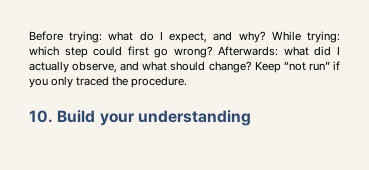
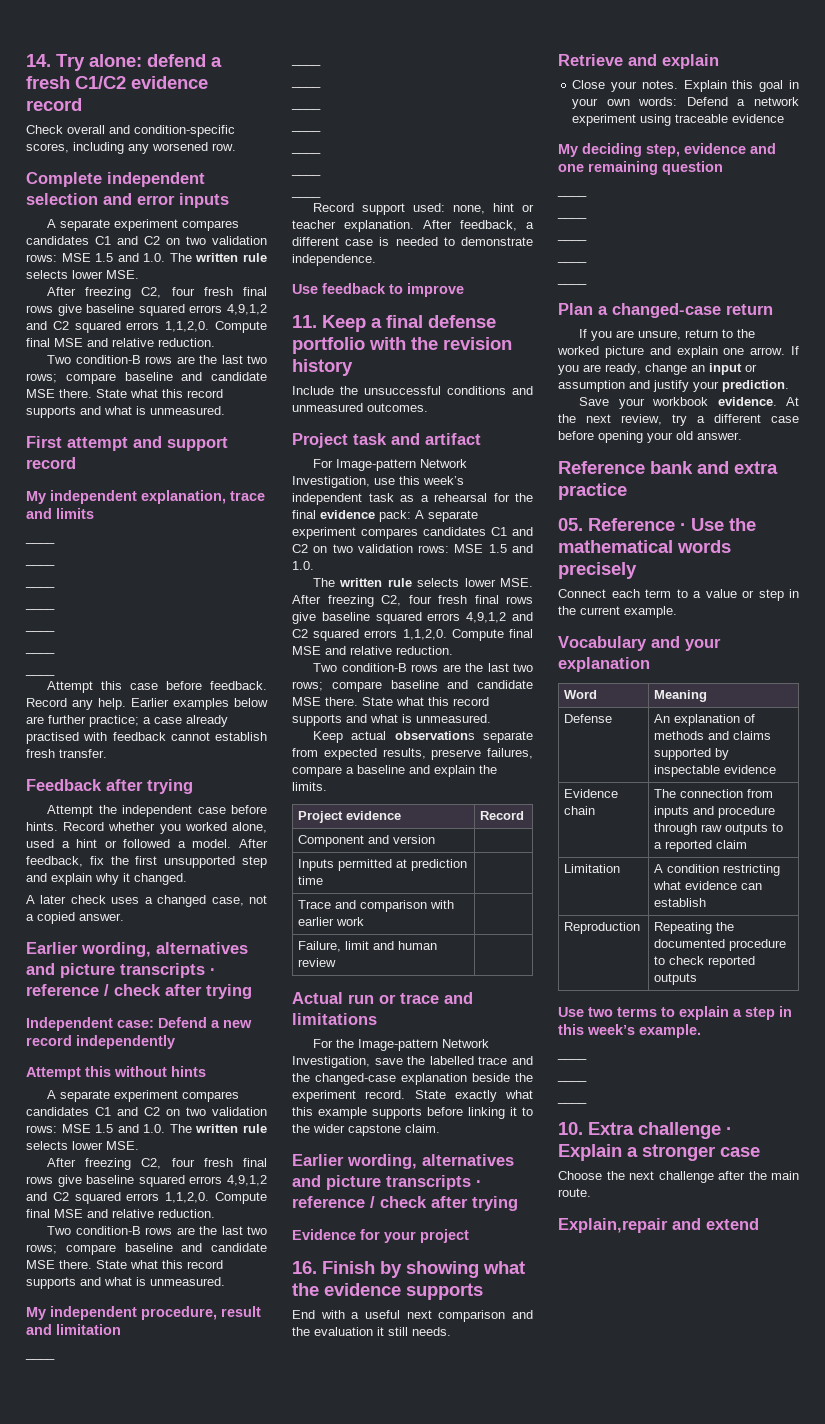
- Before trying: what do I expect, and why? While trying: which step could first go wrong? Afterwards: what did I actually observe, and what should change? Keep “not run” if you only traced the procedure.
- 10. Build your understanding
+ 14. Try alone: defend a fresh C1/C2 evidence record
+ Check overall and condition-specific scores, including any worsened row.
+ Complete independent selection and error inputs
+ A separate experiment compares candidates C1 and C2 on two validation rows: MSE 1.5 and 1.0. The written rule selects lower MSE.
+ After freezing C2, four fresh final rows give baseline squared errors 4,9,1,2 and C2 squared errors 1,1,2,0. Compute final MSE and relative reduction.
+ Two condition-B rows are the last two rows; compare baseline and candidate MSE there. State what this record supports and what is unmeasured.
+ First attempt and support record
+ My independent explanation, trace and limits
+ ____
+ ____
+ ____
+ ____
+ ____
+ ____
+ ____
+ Attempt this case before feedback. Record any help. Earlier examples below are further practice; a case already practised with feedback cannot establish fresh transfer.
+ Feedback after trying
+ Attempt the independent case before hints. Record whether you worked alone, used a hint or followed a model. After feedback, fix the first unsupported step and explain why it changed.
+ A later check uses a changed case, not a copied answer.
+ Earlier wording, alternatives and picture transcripts · reference / check after trying
+ Independent case: Defend a new record independently
+ Attempt this without hints
+ A separate experiment compares candidates C1 and C2 on two validation rows: MSE 1.5 and 1.0. The written rule selects lower MSE.
+ After freezing C2, four fresh final rows give baseline squared errors 4,9,1,2 and C2 squared errors 1,1,2,0. Compute final MSE and relative reduction.
+ Two condition-B rows are the last two rows; compare baseline and candidate MSE there. State what this record supports and what is unmeasured.
+ My independent procedure, result and limitation
+ ____
+ ____
+ ____
+ ____
+ ____
+ ____
+ ____
+ ____
+ Record support used: none, hint or teacher explanation. After feedback, a different case is needed to demonstrate independence.
+ Use feedback to improve
+ 11. Keep a final defense portfolio with the revision history
+ Include the unsuccessful conditions and unmeasured outcomes.
+ Project task and artifact
+ For Image-pattern Network Investigation, use this week’s independent task as a rehearsal for the final evidence pack: A separate experiment compares candidates C1 and C2 on two validation rows: MSE 1.5 and 1.0.
+ The written rule selects lower MSE. After freezing C2, four fresh final rows give baseline squared errors 4,9,1,2 and C2 squared errors 1,1,2,0. Compute final MSE and relative reduction.
+ Two condition-B rows are the last two rows; compare baseline and candidate MSE there. State what this record supports and what is unmeasured.
+ Keep actual observations separate from expected results, preserve failures, compare a baseline and explain the limits.
+ Project evidence | Record
+ Component and version |
+ Inputs permitted at prediction time |
+ Trace and comparison with earlier work |
+ Failure, limit and human review |
+ Actual run or trace and limitations
+ For the Image-pattern Network Investigation, save the labelled trace and the changed-case explanation beside the experiment record. State exactly what this example supports before linking it to the wider capstone claim.
+ Earlier wording, alternatives and picture transcripts · reference / check after trying
+ Evidence for your project
+ 16. Finish by showing what the evidence supports
+ End with a useful next comparison and the evaluation it still needs.
+ Retrieve and explain
+ Close your notes. Explain this goal in your own words: Defend a network experiment using traceable evidence
+ My deciding step, evidence and one remaining question
+ ____
+ ____
+ ____
+ ____
+ ____
+ Plan a changed-case return
+ If you are unsure, return to the worked picture and explain one arrow. If you are ready, change an input or assumption and justify your prediction.
+ Save your workbook evidence. At the next review, try a different case before opening your old answer.
+ Reference bank and extra practice
+ 05. Reference · Use the mathematical words precisely
+ Connect each term to a value or step in the current example.
+ Vocabulary and your explanation
+ Word | Meaning
+ Defense | An explanation of methods and claims supported by inspectable evidence
+ Evidence chain | The connection from inputs and procedure through raw outputs to a reported claim
+ Limitation | A condition restricting what evidence can establish
+ Reproduction | Repeating the documented procedure to check reported outputs
+ Use two terms to explain a step in this week’s example.
+ ____
+ ____
+ ____
+ 10. Extra challenge · Explain a stronger case
+ Choose the next challenge after the main route.
+ Explain,repair and extend

